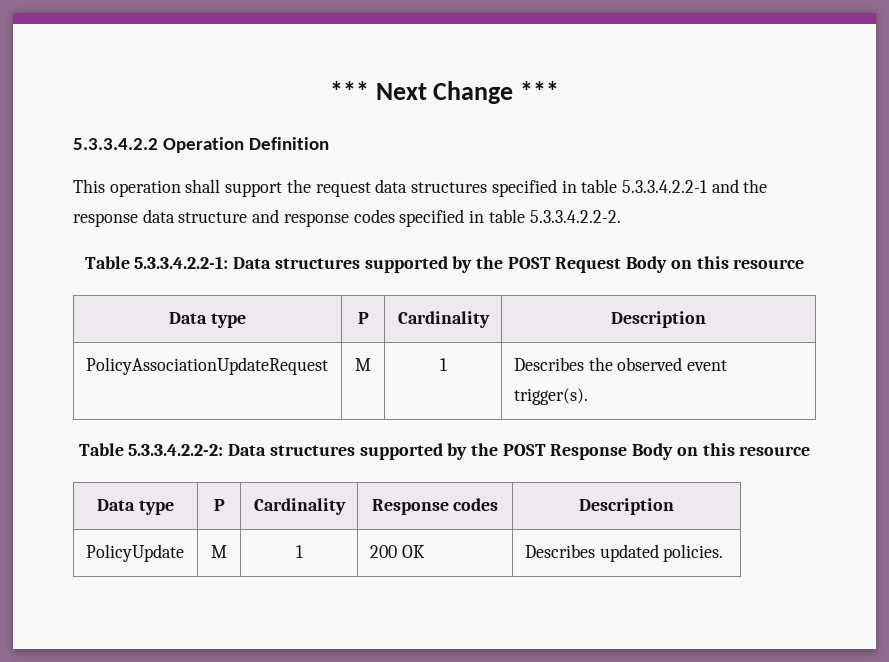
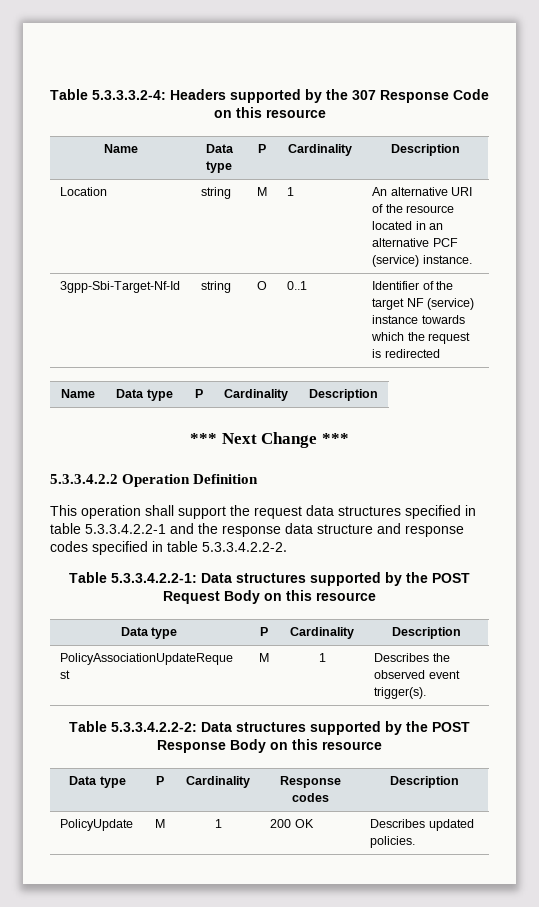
+ Table 5.3.3.3.2-4: Headers supported by the 307 Response Code on this resource
+ Name | Data type | P | Cardinality | Description
+ Location | string | M | 1 | An alternative URI of the resource located in an alternative PCF (service) instance.
+ 3gpp-Sbi-Target-Nf-Id | string | O | 0..1 | Identifier of the target NF (service) instance towards which the request is redirected
+ Name | Data type | P | Cardinality | Description

